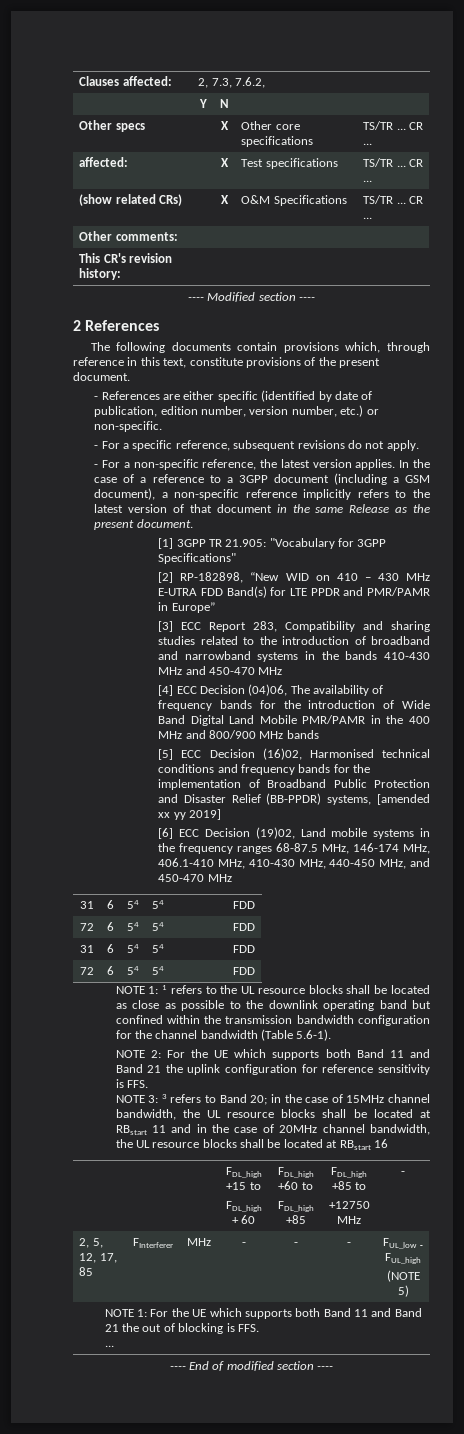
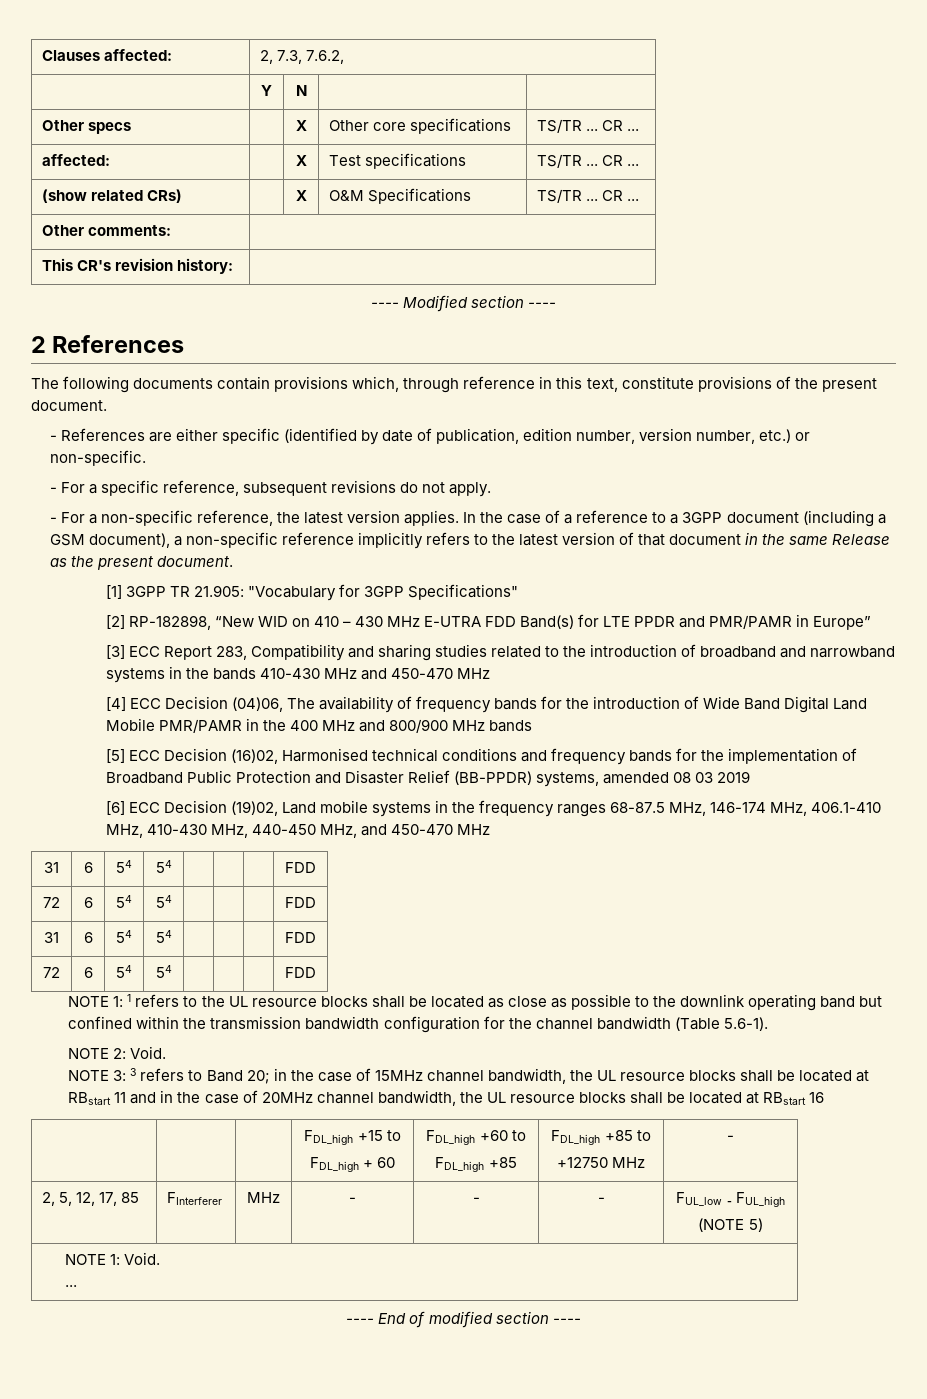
- [5] ECC Decision (16)02, Harmonised technical conditions and frequency bands for the implementation of Broadband Public Protection and Disaster Relief (BB-PPDR) systems, [amended xx yy 2019]
+ [5] ECC Decision (16)02, Harmonised technical conditions and frequency bands for the implementation of Broadband Public Protection and Disaster Relief (BB-PPDR) systems, amended 08 03 2019
- NOTE 2: For the UE which supports both Band 11 and Band 21 the uplink configuration for reference sensitivity is FFS.
+ NOTE 2: Void.
- NOTE 1: For the UE which supports both Band 11 and Band 21 the out of blocking is FFS.
+ NOTE 1: Void.

